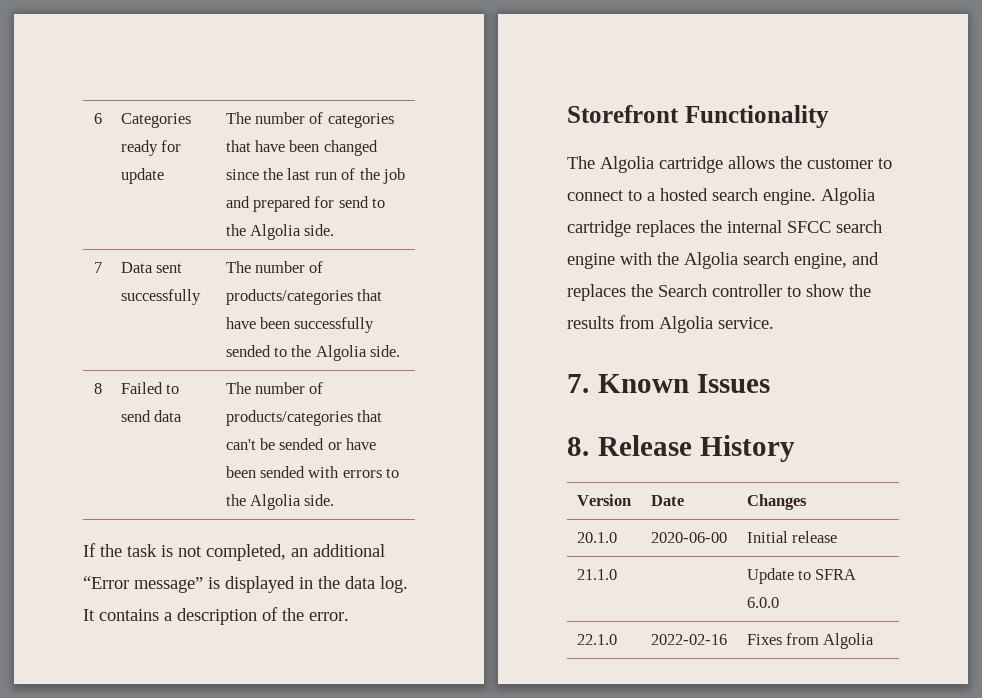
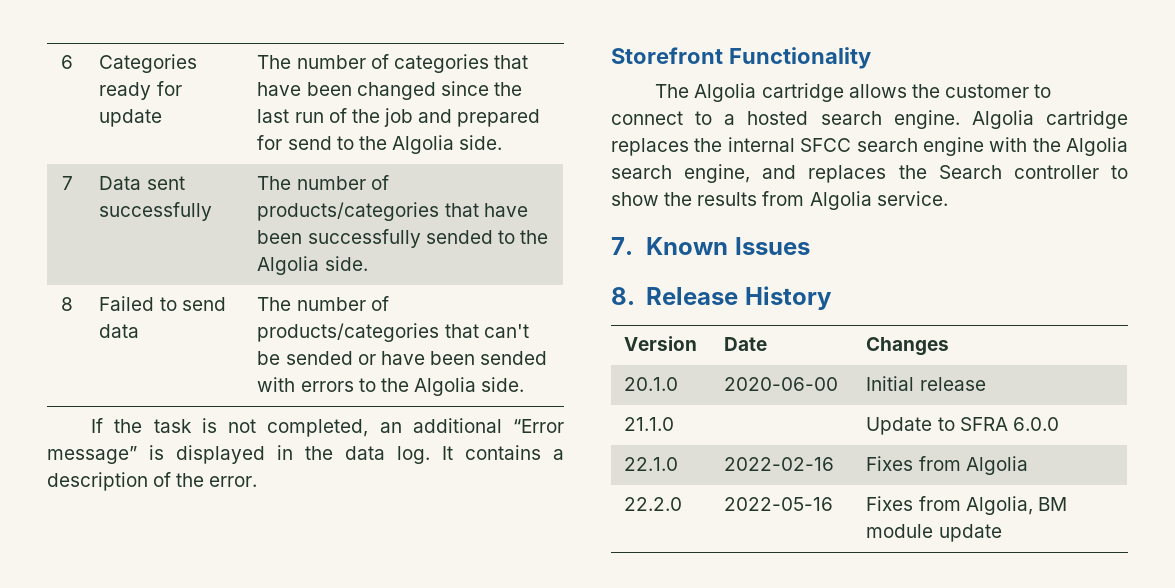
+ 22.2.0 | 2022-05-16 | Fixes from Algolia, BM module update

